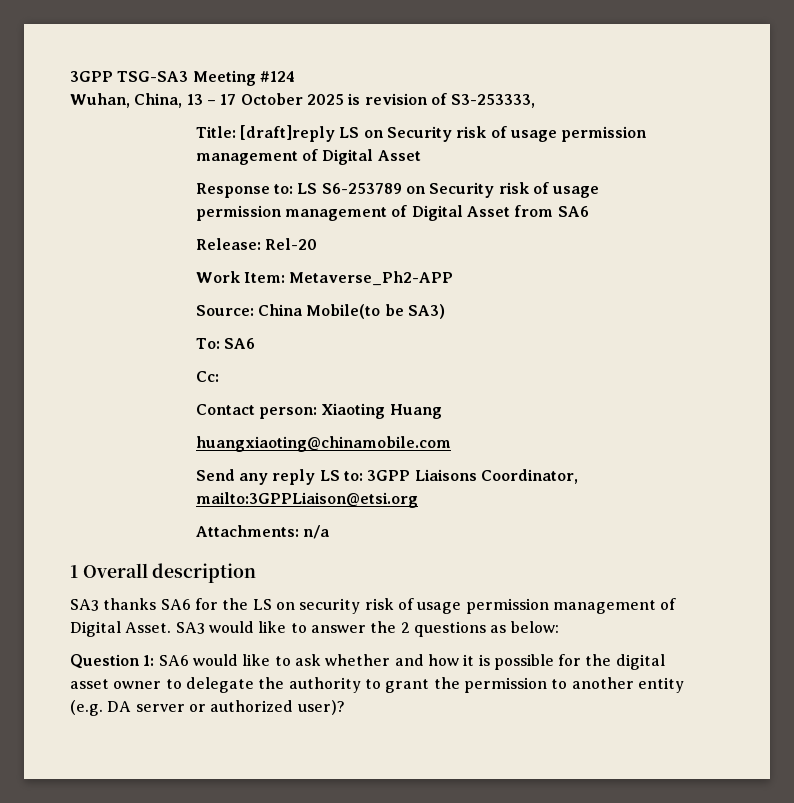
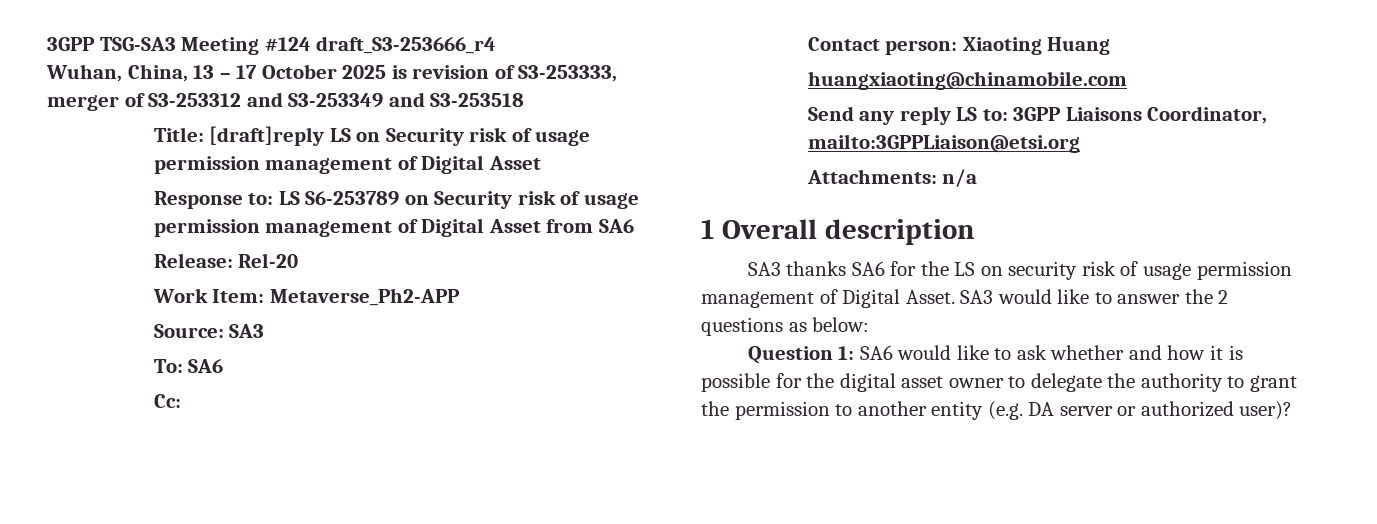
- 3GPP TSG-SA3 Meeting #124
+ 3GPP TSG-SA3 Meeting #124 draft_S3-253666_r4
- Wuhan, China, 13 – 17 October 2025 is revision of S3-253333,
+ Wuhan, China, 13 – 17 October 2025 is revision of S3-253333, merger of S3-253312 and S3-253349 and S3-253518
- Source: China Mobile(to be SA3)
+ Source: SA3

